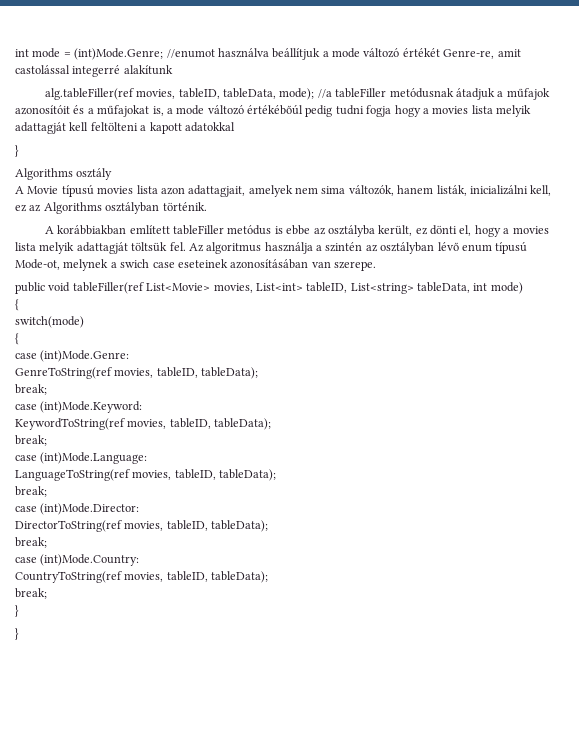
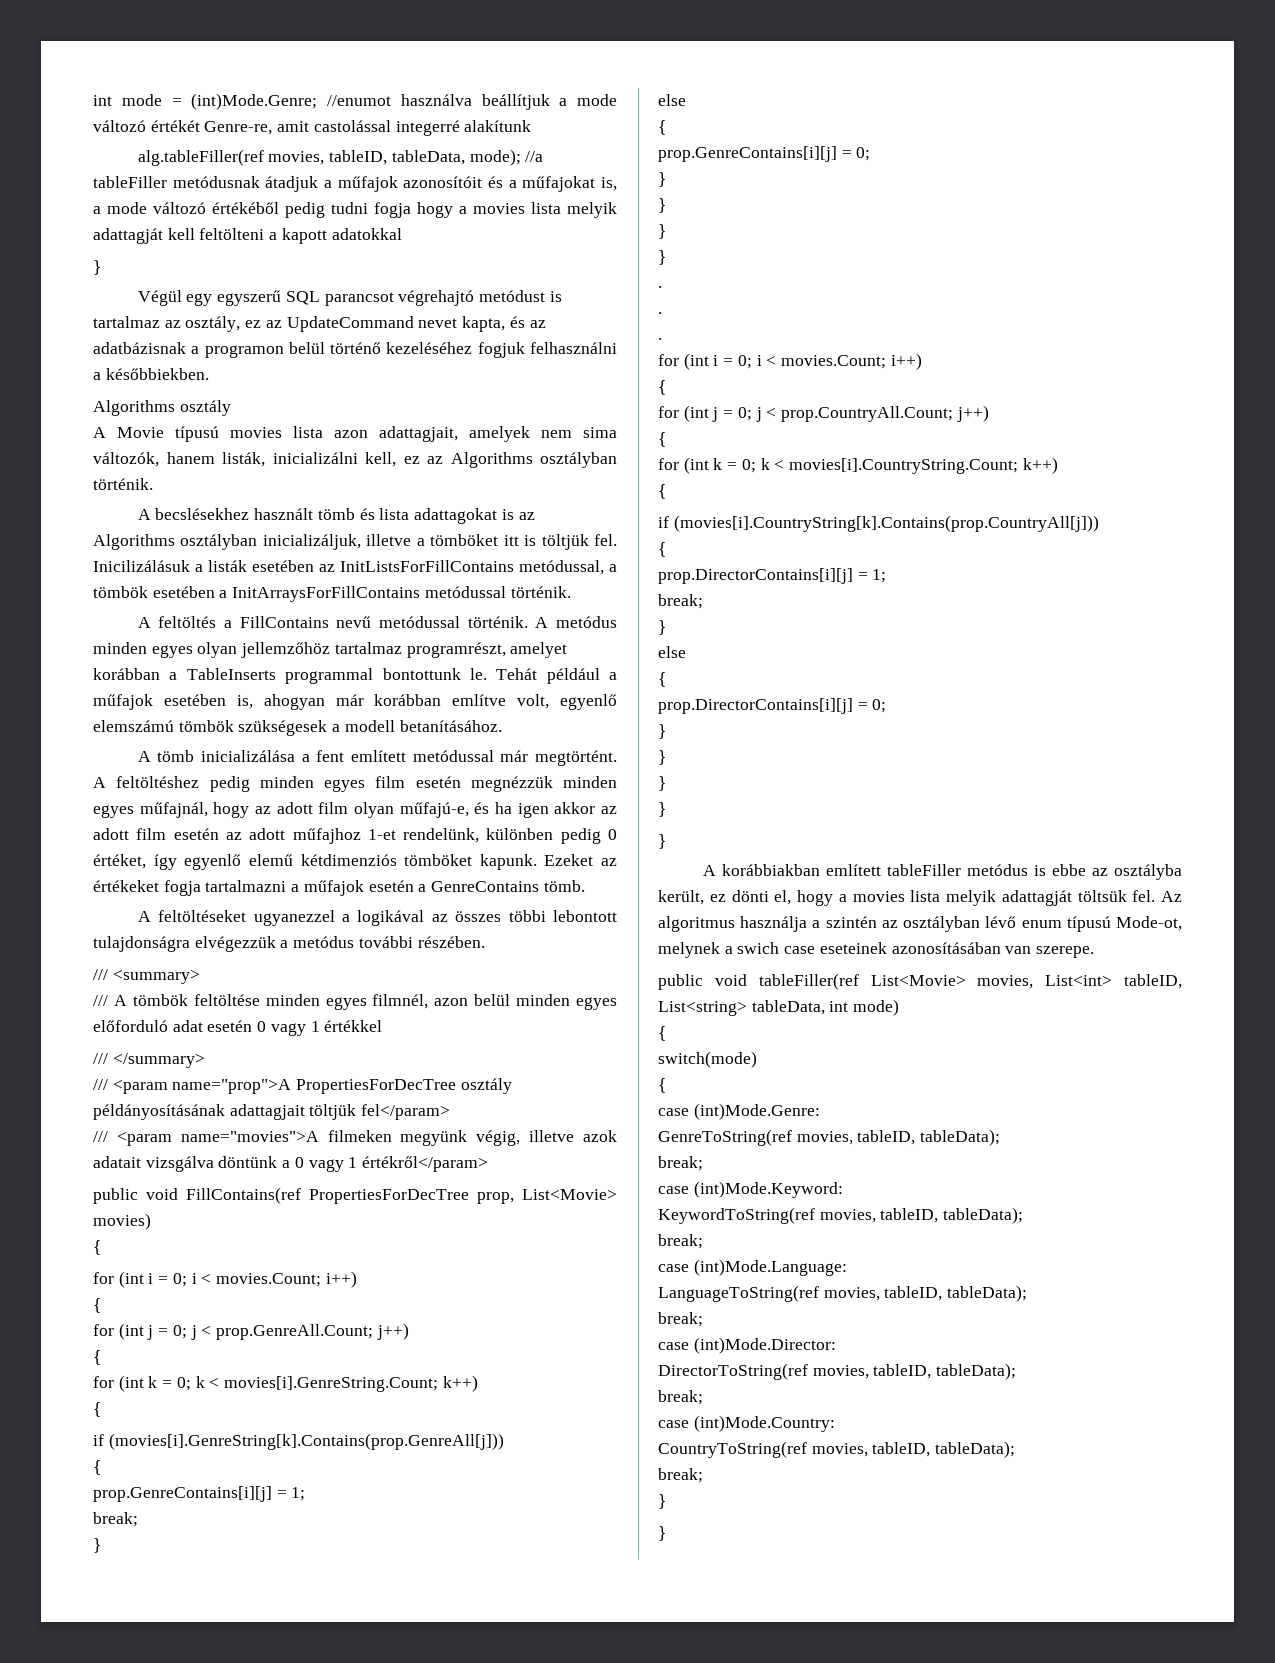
- alg.tableFiller(ref movies, tableID, tableData, mode); //a tableFiller metódusnak átadjuk a műfajok azonosítóit és a műfajokat is, a mode változó értékébőúl pedig tudni fogja hogy a movies lista melyik adattagját kell feltölteni a kapott adatokkal
+ alg.tableFiller(ref movies, tableID, tableData, mode); //a tableFiller metódusnak átadjuk a műfajok azonosítóit és a műfajokat is, a mode változó értékéből pedig tudni fogja hogy a movies lista melyik adattagját kell feltölteni a kapott adatokkal
+ Végül egy egyszerű SQL parancsot végrehajtó metódust is tartalmaz az osztály, ez az UpdateCommand nevet kapta, és az adatbázisnak a programon belül történő kezeléséhez fogjuk felhasználni a későbbiekben.
+ A becslésekhez használt tömb és lista adattagokat is az Algorithms osztályban inicializáljuk, illetve a tömböket itt is töltjük fel. Inicilizálásuk a listák esetében az InitListsForFillContains metódussal, a tömbök esetében a InitArraysForFillContains metódussal történik.
+ A feltöltés a FillContains nevű metódussal történik. A metódus minden egyes olyan jellemzőhöz tartalmaz programrészt, amelyet korábban a TableInserts programmal bontottunk le. Tehát például a műfajok esetében is, ahogyan már korábban említve volt, egyenlő elemszámú tömbök szükségesek a modell betanításához.
+ A tömb inicializálása a fent említett metódussal már megtörtént. A feltöltéshez pedig minden egyes film esetén megnézzük minden egyes műfajnál, hogy az adott film olyan műfajú-e, és ha igen akkor az adott film esetén az adott műfajhoz 1-et rendelünk, különben pedig 0 értéket, így egyenlő elemű kétdimenziós tömböket kapunk. Ezeket az értékeket fogja tartalmazni a műfajok esetén a GenreContains tömb.
+ A feltöltéseket ugyanezzel a logikával az összes többi lebontott tulajdonságra elvégezzük a metódus további részében.
+ /// <summary>
+ /// A tömbök feltöltése minden egyes filmnél, azon belül minden egyes előforduló adat esetén 0 vagy 1 értékkel
+ /// </summary>
+ /// <param name="prop">A PropertiesForDecTree osztály példányosításának adattagjait töltjük fel</param>
+ /// <param name="movies">A filmeken megyünk végig, illetve azok adatait vizsgálva döntünk a 0 vagy 1 értékről</param>
+ public void FillContains(ref PropertiesForDecTree prop, List<Movie> movies)
+ {
+ for (int i = 0; i < movies.Count; i++)
+ {
+ for (int j = 0; j < prop.GenreAll.Count; j++)
+ {
+ for (int k = 0; k < movies[i].GenreString.Count; k++)
+ {
+ if (movies[i].GenreString[k].Contains(prop.GenreAll[j]))
+ {
+ prop.GenreContains[i][j] = 1;
+ break;
+ }
+ else
+ {
+ prop.GenreContains[i][j] = 0;
+ }
+ }
+ }
+ }
+ .
+ .
+ .
+ for (int i = 0; i < movies.Count; i++)
+ {
+ for (int j = 0; j < prop.CountryAll.Count; j++)
+ {
+ for (int k = 0; k < movies[i].CountryString.Count; k++)
+ {
+ if (movies[i].CountryString[k].Contains(prop.CountryAll[j]))
+ {
+ prop.DirectorContains[i][j] = 1;
+ break;
+ }
+ else
+ {
+ prop.DirectorContains[i][j] = 0;
+ }
+ }
+ }
+ }
+ }

